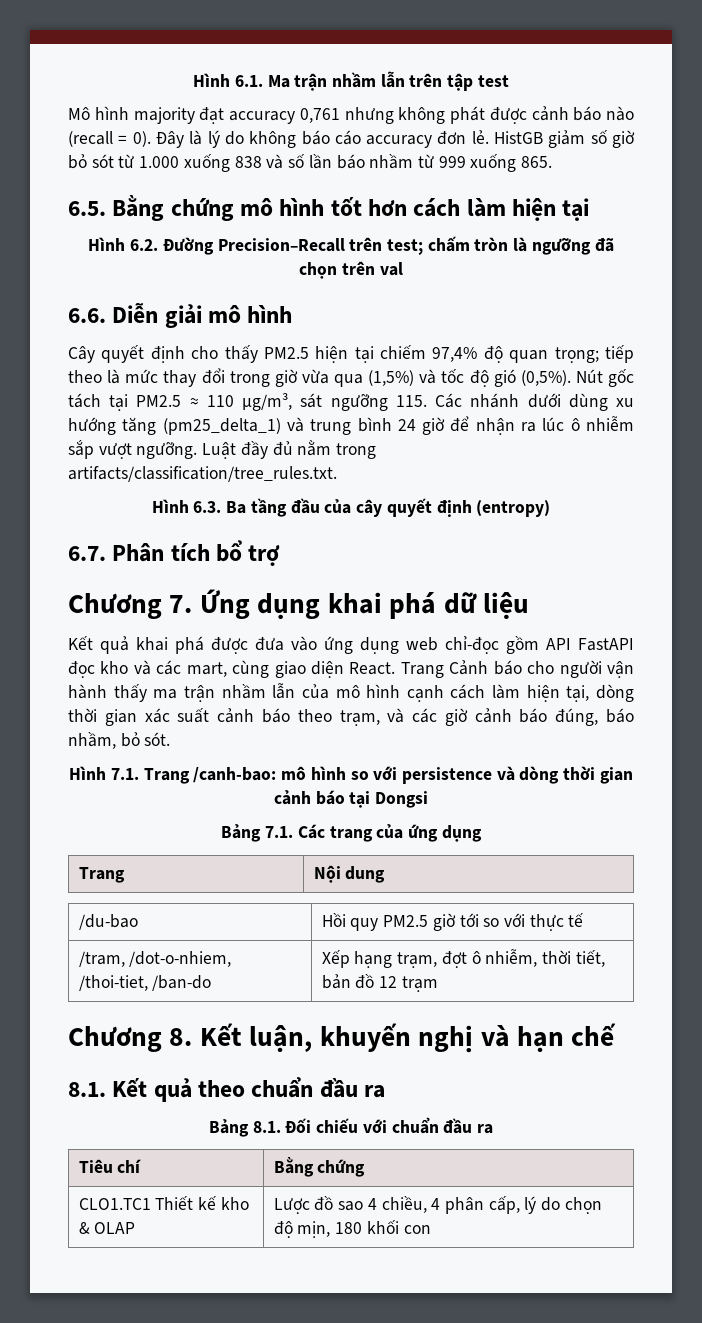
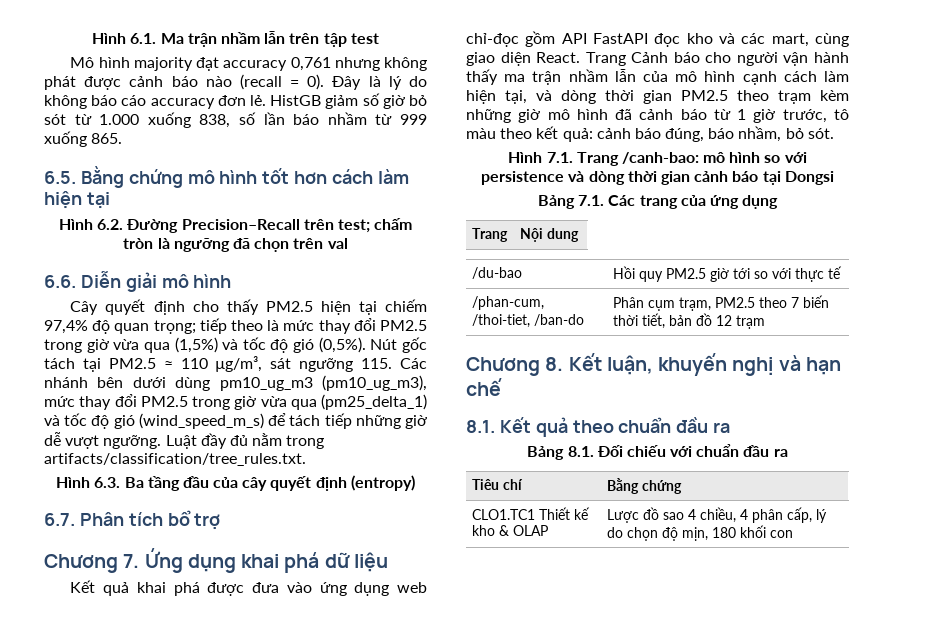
- HistGB giảm số giờ bỏ sót từ 1.000 xuống 838 và số lần báo nhầm từ 999 xuống 865.
+ HistGB giảm số giờ bỏ sót từ 1.000 xuống 838, số lần báo nhầm từ 999 xuống 865.
- Cây quyết định cho thấy PM2.5 hiện tại chiếm 97,4% độ quan trọng; tiếp theo là mức thay đổi trong giờ vừa qua (1,5%) và tốc độ gió (0,5%).
+ Cây quyết định cho thấy PM2.5 hiện tại chiếm 97,4% độ quan trọng; tiếp theo là mức thay đổi PM2.5 trong giờ vừa qua (1,5%) và tốc độ gió (0,5%).
- Nút gốc tách tại PM2.5 ≈ 110 µg/m³, sát ngưỡng 115. Các nhánh dưới dùng xu hướng tăng (pm25_delta_1) và trung bình 24 giờ để nhận ra lúc ô nhiễm sắp vượt ngưỡng.
+ Nút gốc tách tại PM2.5 ≈ 110 µg/m³, sát ngưỡng 115. Các nhánh bên dưới dùng pm10_ug_m3 (pm10_ug_m3), mức thay đổi PM2.5 trong giờ vừa qua (pm25_delta_1) và tốc độ gió (wind_speed_m_s) để tách tiếp những giờ dễ vượt ngưỡng.
- Trang Cảnh báo cho người vận hành thấy ma trận nhầm lẫn của mô hình cạnh cách làm hiện tại, dòng thời gian xác suất cảnh báo theo trạm, và các giờ cảnh báo đúng, báo nhầm, bỏ sót.
+ Trang Cảnh báo cho người vận hành thấy ma trận nhầm lẫn của mô hình cạnh cách làm hiện tại, và dòng thời gian PM2.5 theo trạm kèm những giờ mô hình đã cảnh báo từ 1 giờ trước, tô màu theo kết quả: cảnh báo đúng, báo nhầm, bỏ sót.
- /tram, /dot-o-nhiem, /thoi-tiet, /ban-do | Xếp hạng trạm, đợt ô nhiễm, thời tiết, bản đồ 12 trạm
+ /phan-cum, /thoi-tiet, /ban-do | Phân cụm trạm, PM2.5 theo 7 biến thời tiết, bản đồ 12 trạm

